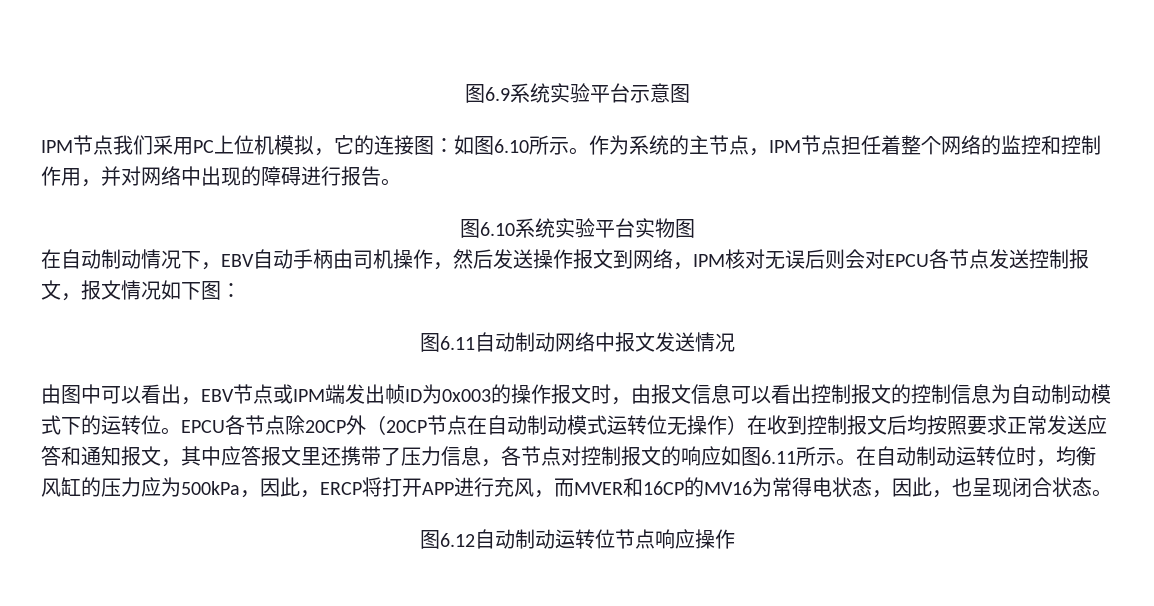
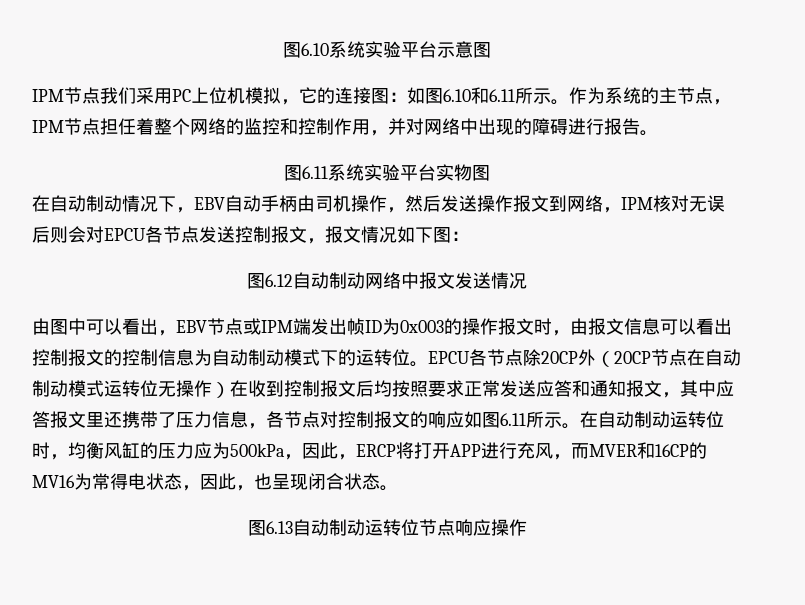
- 图6.9系统实验平台示意图
+ 图6.10系统实验平台示意图
- IPM节点我们采用PC上位机模拟，它的连接图：如图6.10所示。
+ IPM节点我们采用PC上位机模拟，它的连接图：如图6.10和6.11所示。
- 图6.10系统实验平台实物图
+ 图6.11系统实验平台实物图
- 图6.11自动制动网络中报文发送情况
+ 图6.12自动制动网络中报文发送情况
- 图6.12自动制动运转位节点响应操作
+ 图6.13自动制动运转位节点响应操作

